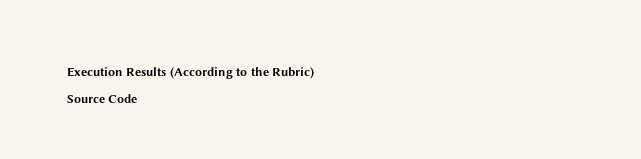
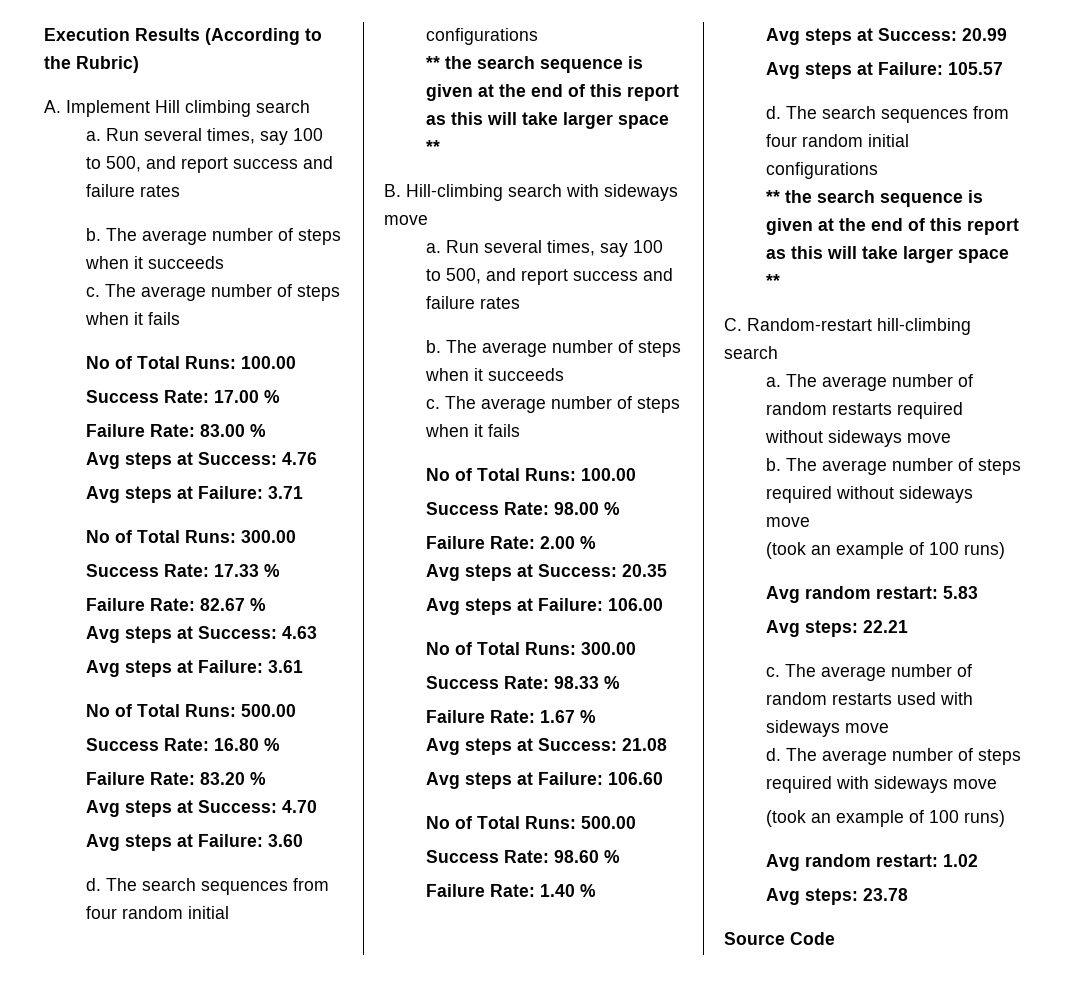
+ A. Implement Hill climbing search
+ a. Run several times, say 100 to 500, and report success and failure rates
+ b. The average number of steps when it succeeds
+ c. The average number of steps when it fails
+ No of Total Runs: 100.00
+ Success Rate: 17.00 %
+ Failure Rate: 83.00 %
+ Avg steps at Success: 4.76
+ Avg steps at Failure: 3.71
+ No of Total Runs: 300.00
+ Success Rate: 17.33 %
+ Failure Rate: 82.67 %
+ Avg steps at Success: 4.63
+ Avg steps at Failure: 3.61
+ No of Total Runs: 500.00
+ Success Rate: 16.80 %
+ Failure Rate: 83.20 %
+ Avg steps at Success: 4.70
+ Avg steps at Failure: 3.60
+ d. The search sequences from four random initial configurations
+ ** the search sequence is given at the end of this report as this will take larger space **
+ B. Hill-climbing search with sideways move
+ a. Run several times, say 100 to 500, and report success and failure rates
+ b. The average number of steps when it succeeds
+ c. The average number of steps when it fails
+ No of Total Runs: 100.00
+ Success Rate: 98.00 %
+ Failure Rate: 2.00 %
+ Avg steps at Success: 20.35
+ Avg steps at Failure: 106.00
+ No of Total Runs: 300.00
+ Success Rate: 98.33 %
+ Failure Rate: 1.67 %
+ Avg steps at Success: 21.08
+ Avg steps at Failure: 106.60
+ No of Total Runs: 500.00
+ Success Rate: 98.60 %
+ Failure Rate: 1.40 %
+ Avg steps at Success: 20.99
+ Avg steps at Failure: 105.57
+ d. The search sequences from four random initial configurations
+ ** the search sequence is given at the end of this report as this will take larger space **
+ C. Random-restart hill-climbing search
+ a. The average number of random restarts required without sideways move
+ b. The average number of steps required without sideways move
+ (took an example of 100 runs)
+ Avg random restart: 5.83
+ Avg steps: 22.21
+ c. The average number of random restarts used with sideways move
+ d. The average number of steps required with sideways move
+ (took an example of 100 runs)
+ Avg random restart: 1.02
+ Avg steps: 23.78

